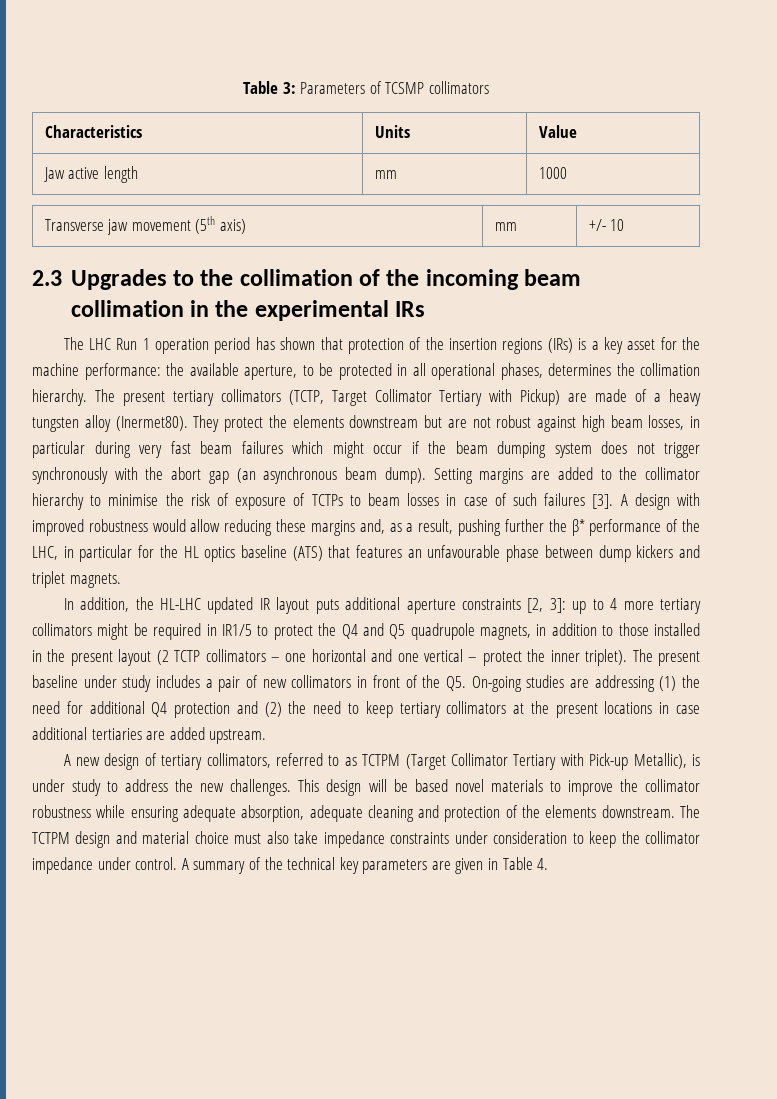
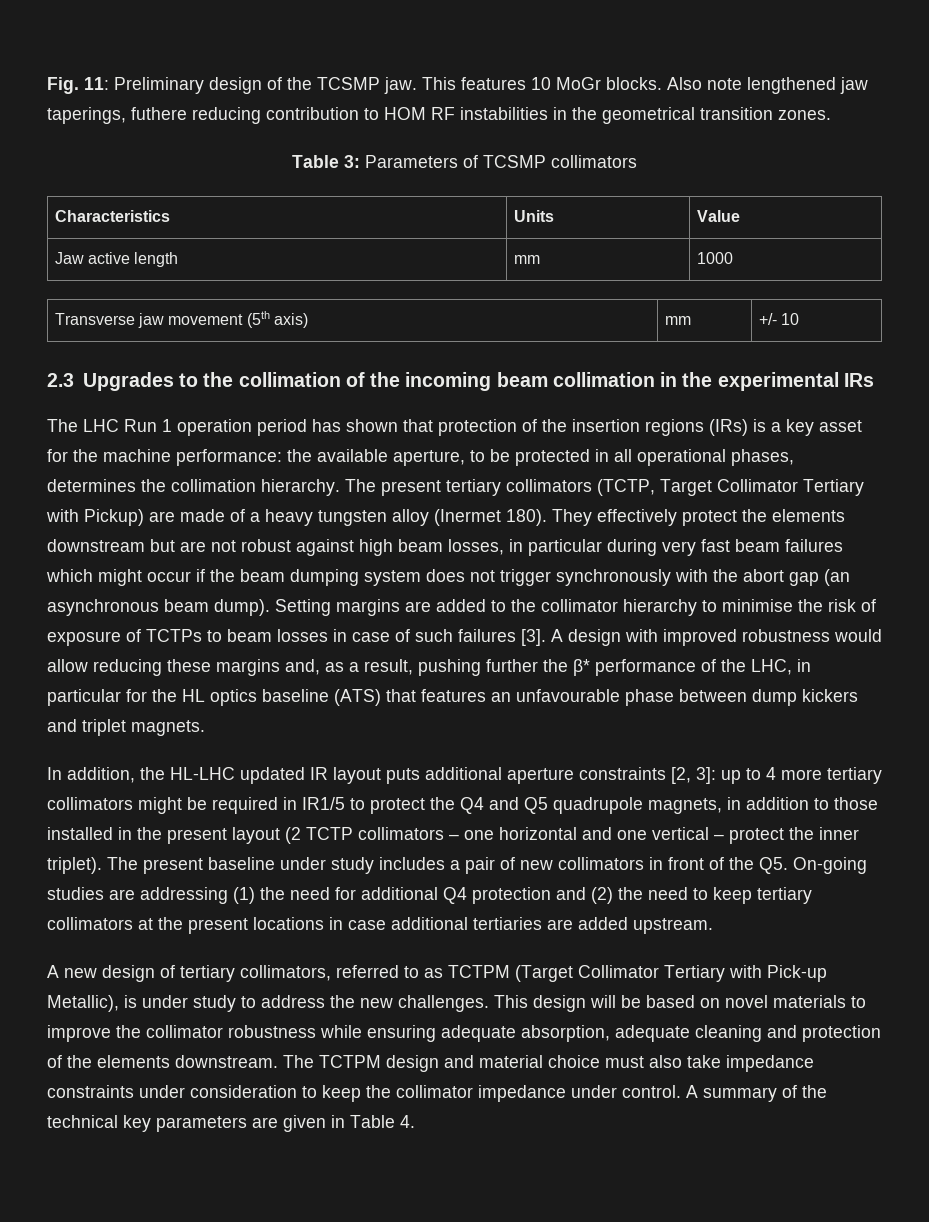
+ Fig. 11: Preliminary design of the TCSMP jaw. This features 10 MoGr blocks. Also note lengthened jaw taperings, futhere reducing contribution to HOM RF instabilities in the geometrical transition zones.
- The present tertiary collimators (TCTP, Target Collimator Tertiary with Pickup) are made of a heavy tungsten alloy (Inermet80). They protect the elements downstream but are not robust against high beam losses, in particular during very fast beam failures which might occur if the beam dumping system does not trigger synchronously with the abort gap (an asynchronous beam dump).
+ The present tertiary collimators (TCTP, Target Collimator Tertiary with Pickup) are made of a heavy tungsten alloy (Inermet 180). They effectively protect the elements downstream but are not robust against high beam losses, in particular during very fast beam failures which might occur if the beam dumping system does not trigger synchronously with the abort gap (an asynchronous beam dump).
- This design will be based novel materials to improve the collimator robustness while ensuring adequate absorption, adequate cleaning and protection of the elements downstream.
+ This design will be based on novel materials to improve the collimator robustness while ensuring adequate absorption, adequate cleaning and protection of the elements downstream.

